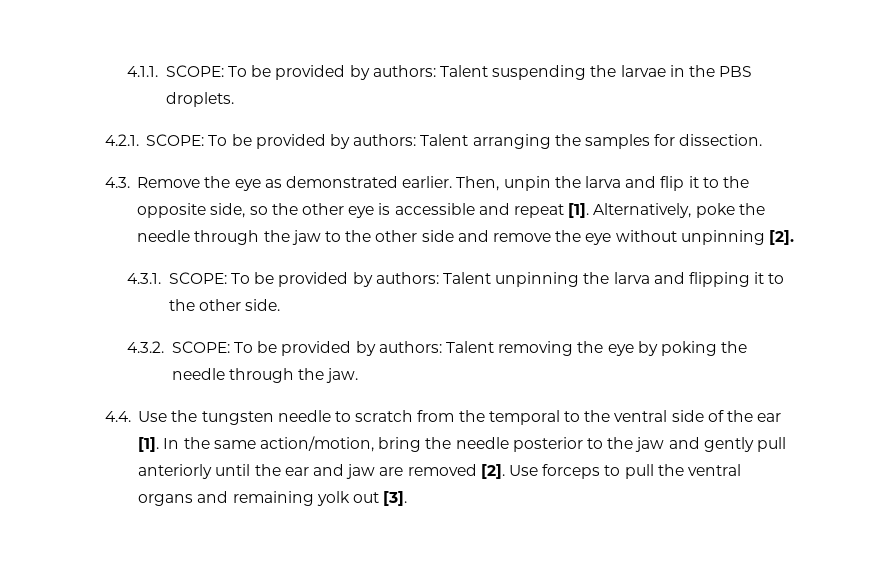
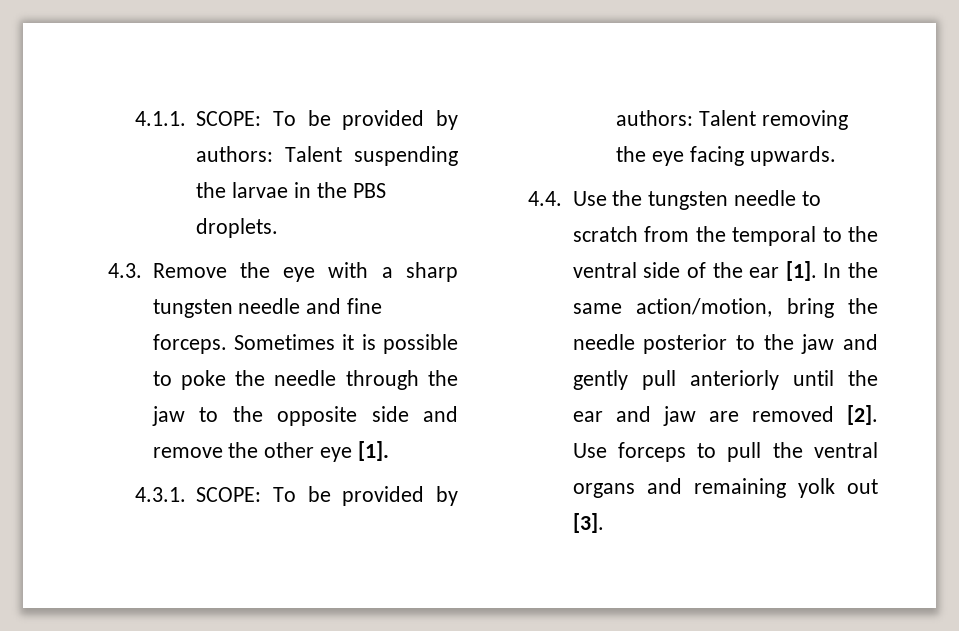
- 4.2.1. SCOPE: To be provided by authors: Talent arranging the samples for dissection.
- 4.3. Remove the eye as demonstrated earlier. Then, unpin the larva and flip it to the opposite side, so the other eye is accessible and repeat [1]. Alternatively, poke the needle through the jaw to the other side and remove the eye without unpinning [2].
- 4.3.1. SCOPE: To be provided by authors: Talent unpinning the larva and flipping it to the other side.
- 4.3.2. SCOPE: To be provided by authors: Talent removing the eye by poking the needle through the jaw.
+ 4.3. Remove the eye with a sharp tungsten needle and fine forceps. Sometimes it is possible to poke the needle through the jaw to the opposite side and remove the other eye [1].
+ 4.3.1. SCOPE: To be provided by authors: Talent removing the eye facing upwards.

